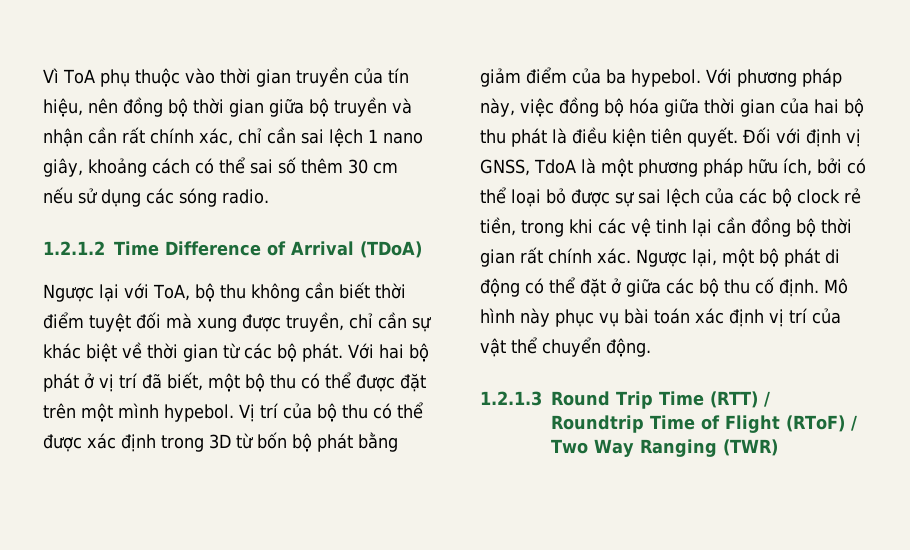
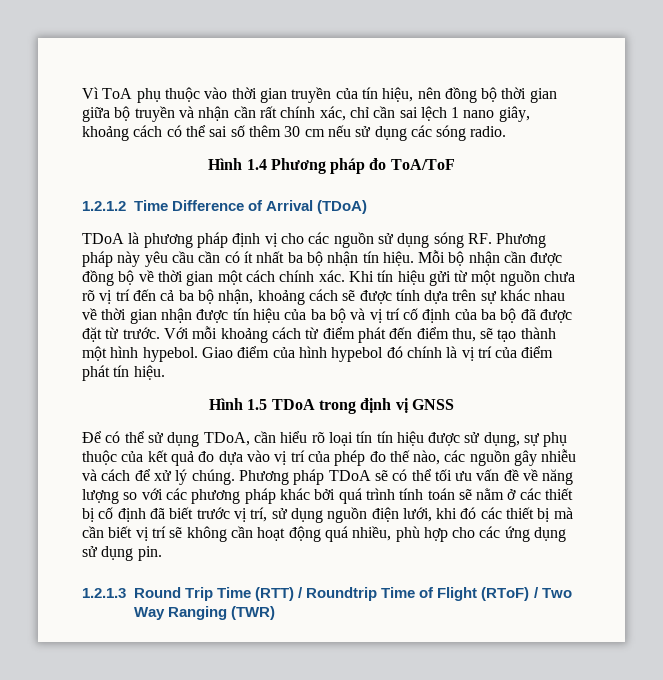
+ Hình 1.4 Phương pháp đo ToA/ToF
- Ngược lại với ToA, bộ thu không cần biết thời điểm tuyệt đối mà xung được truyền, chỉ cần sự khác biệt về thời gian từ các bộ phát. Với hai bộ phát ở vị trí đã biết, một bộ thu có thể được đặt trên một mình hypebol. Vị trí của bộ thu có thể được xác định trong 3D từ bốn bộ phát bằng giảm điểm của ba hypebol. Với phương pháp này, việc đồng bộ hóa giữa thời gian của hai bộ thu phát là điều kiện tiên quyết. Đối với định vị GNSS, TdoA là một phương pháp hữu ích, bởi có thể loại bỏ được sự sai lệch của các bộ clock rẻ tiền, trong khi các vệ tinh lại cần đồng bộ thời gian rất chính xác. Ngược lại, một bộ phát di động có thể đặt ở giữa các bộ thu cố định. Mô hình này phục vụ bài toán xác định vị trí của vật thể chuyển động.
+ TDoA là phương pháp định vị cho các nguồn sử dụng sóng RF. Phương pháp này yêu cầu cần có ít nhất ba bộ nhận tín hiệu. Mỗi bộ nhận cần được đồng bộ về thời gian một cách chính xác. Khi tín hiệu gửi từ một nguồn chưa rõ vị trí đến cả ba bộ nhận, khoảng cách sẽ được tính dựa trên sự khác nhau về thời gian nhận được tín hiệu của ba bộ và vị trí cố định của ba bộ đã được đặt từ trước. Với mỗi khoảng cách từ điểm phát đến điểm thu, sẽ tạo thành một hình hypebol. Giao điểm của hình hypebol đó chính là vị trí của điểm phát tín hiệu.
+ Hình 1.5 TDoA trong định vị GNSS
+ Để có thể sử dụng TDoA, cần hiểu rõ loại tín tín hiệu được sử dụng, sự phụ thuộc của kết quả đo dựa vào vị trí của phép đo thế nào, các nguồn gây nhiễu và cách để xử lý chúng. Phương pháp TDoA sẽ có thể tối ưu vấn đề về năng lượng so với các phương pháp khác bởi quá trình tính toán sẽ nằm ở các thiết bị cố định đã biết trước vị trí, sử dụng nguồn điện lưới, khi đó các thiết bị mà cần biết vị trí sẽ không cần hoạt động quá nhiều, phù hợp cho các ứng dụng sử dụng pin.

